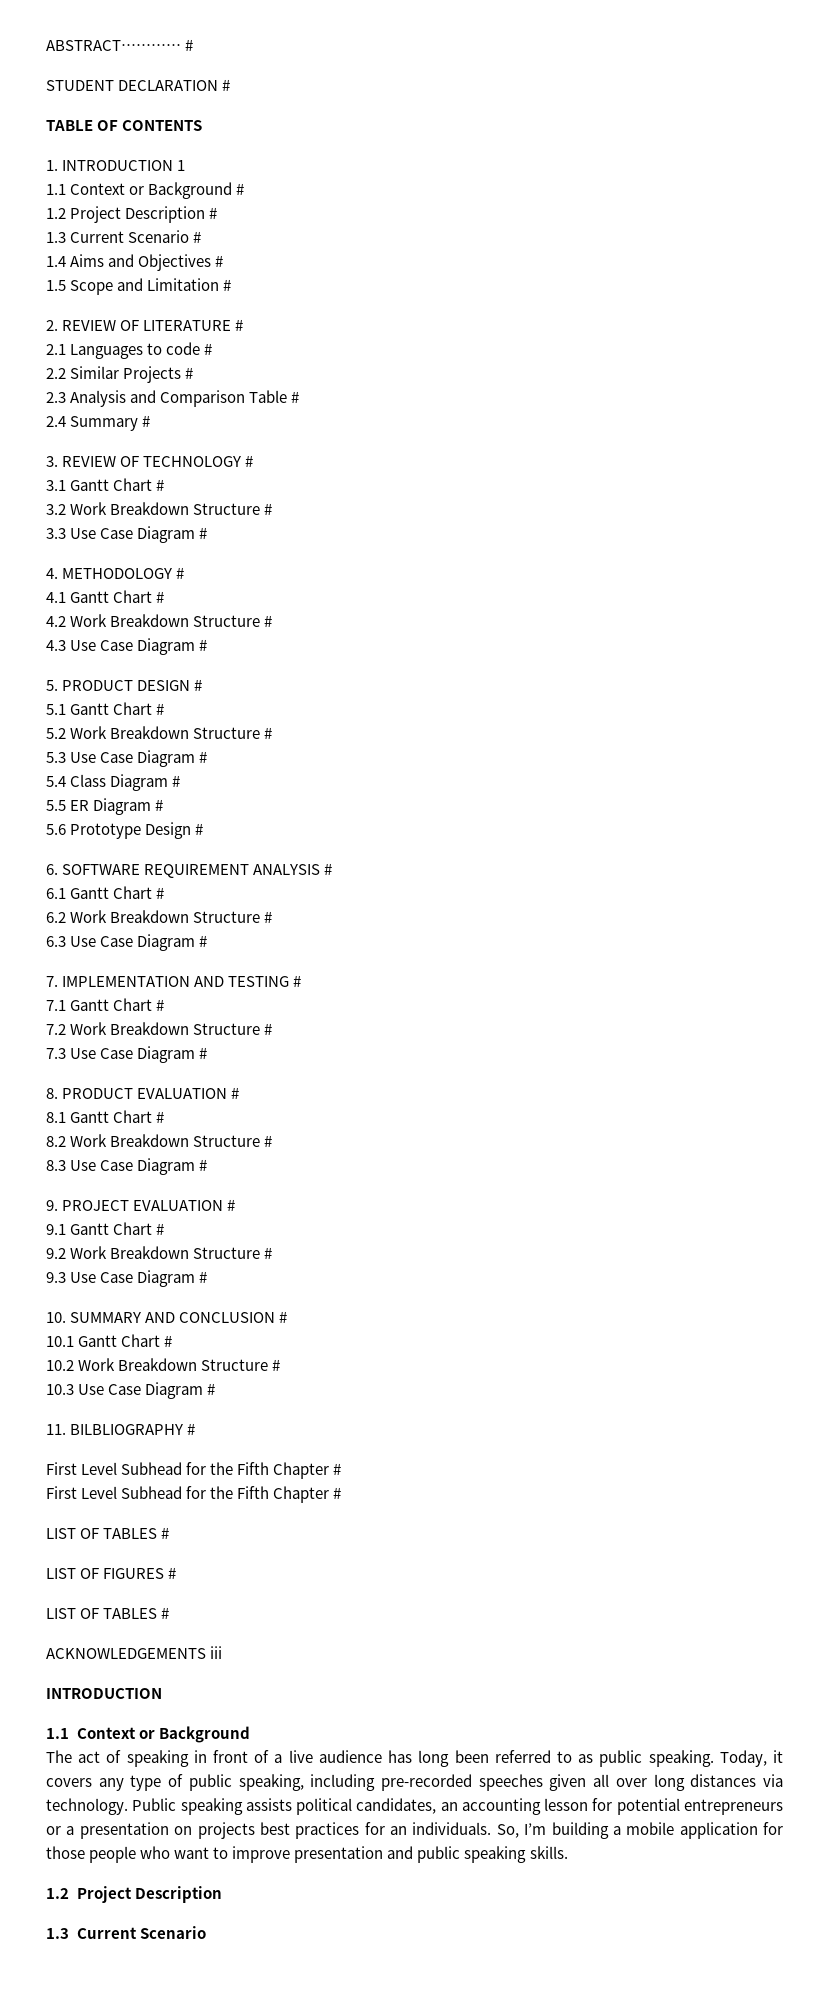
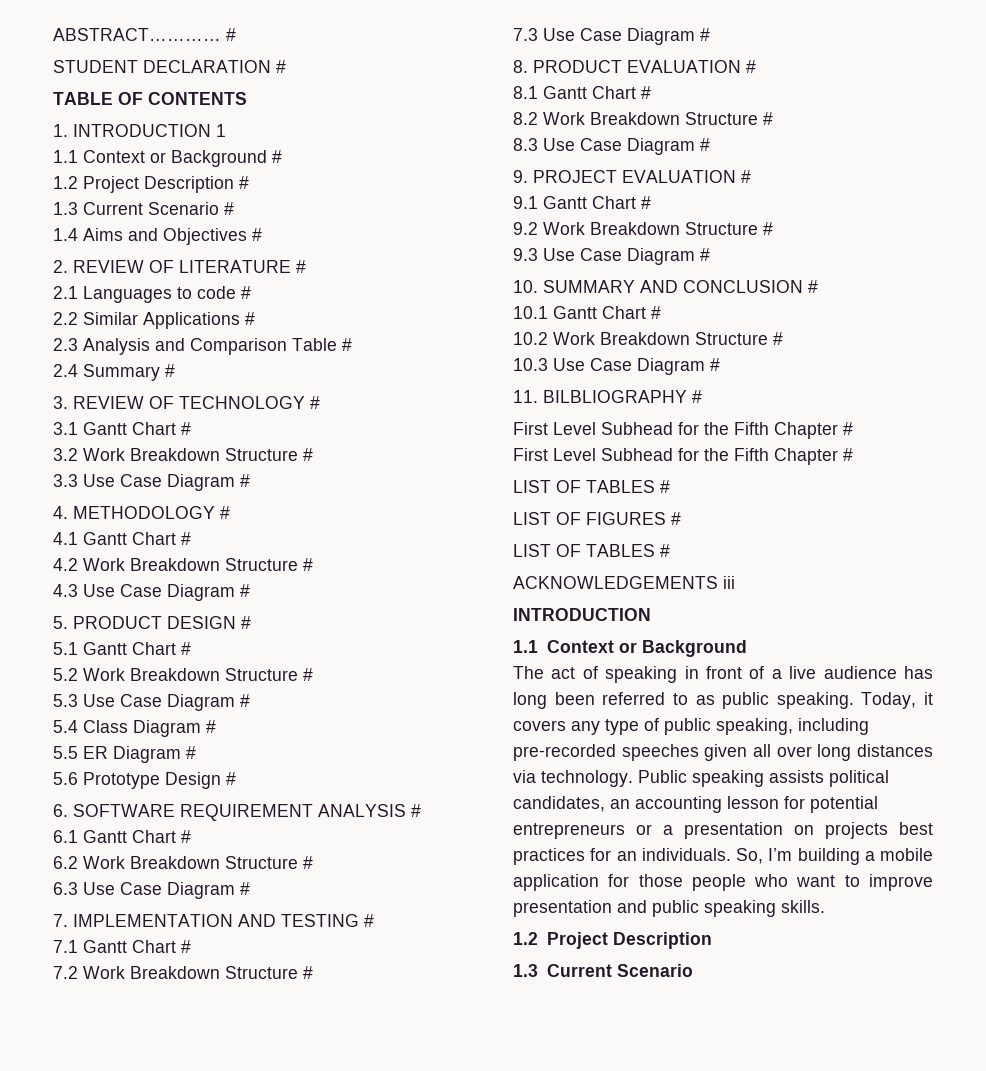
- 1.5 Scope and Limitation #
- 2.2 Similar Projects #
+ 2.2 Similar Applications #

